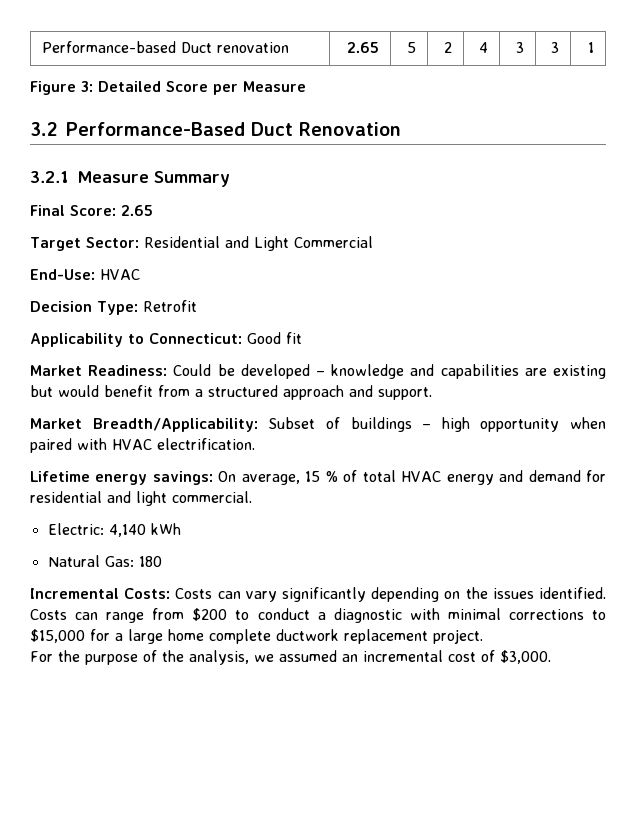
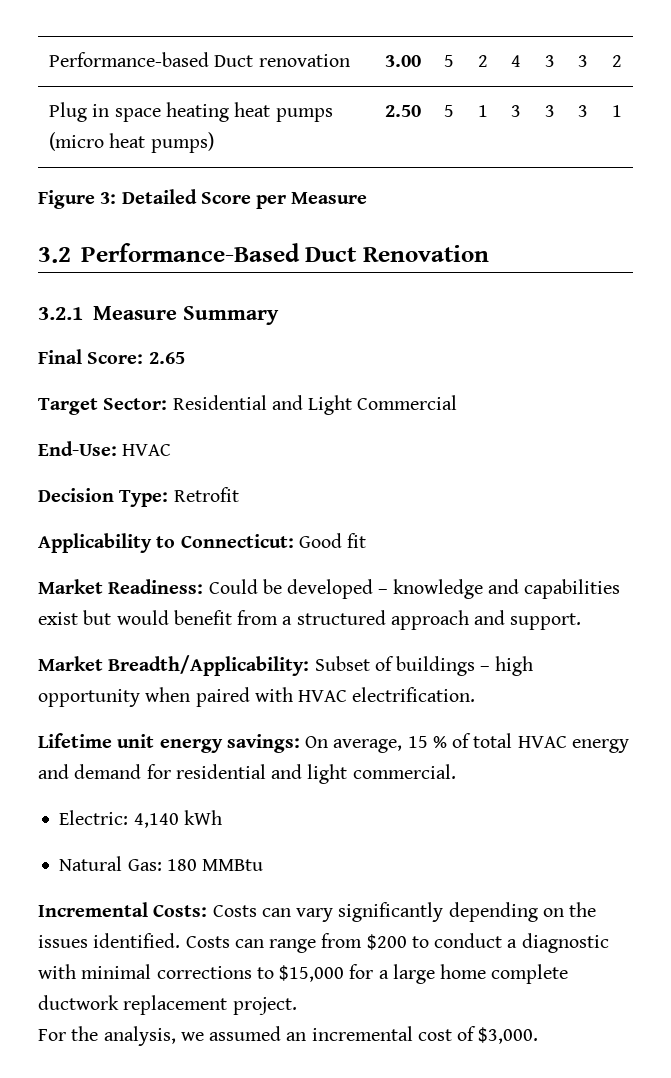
- Performance-based Duct renovation | 2.65 | 5 | 2 | 4 | 3 | 3 | 1
+ Performance-based Duct renovation | 3.00 | 5 | 2 | 4 | 3 | 3 | 2
+ Plug in space heating heat pumps (micro heat pumps) | 2.50 | 5 | 1 | 3 | 3 | 3 | 1
- Market Readiness: Could be developed – knowledge and capabilities are existing but would benefit from a structured approach and support.
+ Market Readiness: Could be developed – knowledge and capabilities exist but would benefit from a structured approach and support.
- Lifetime energy savings: On average, 15 % of total HVAC energy and demand for residential and light commercial.
+ Lifetime unit energy savings: On average, 15 % of total HVAC energy and demand for residential and light commercial.
- Natural Gas: 180
+ Natural Gas: 180 MMBtu
- For the purpose of the analysis, we assumed an incremental cost of $3,000.
+ For the analysis, we assumed an incremental cost of $3,000.

